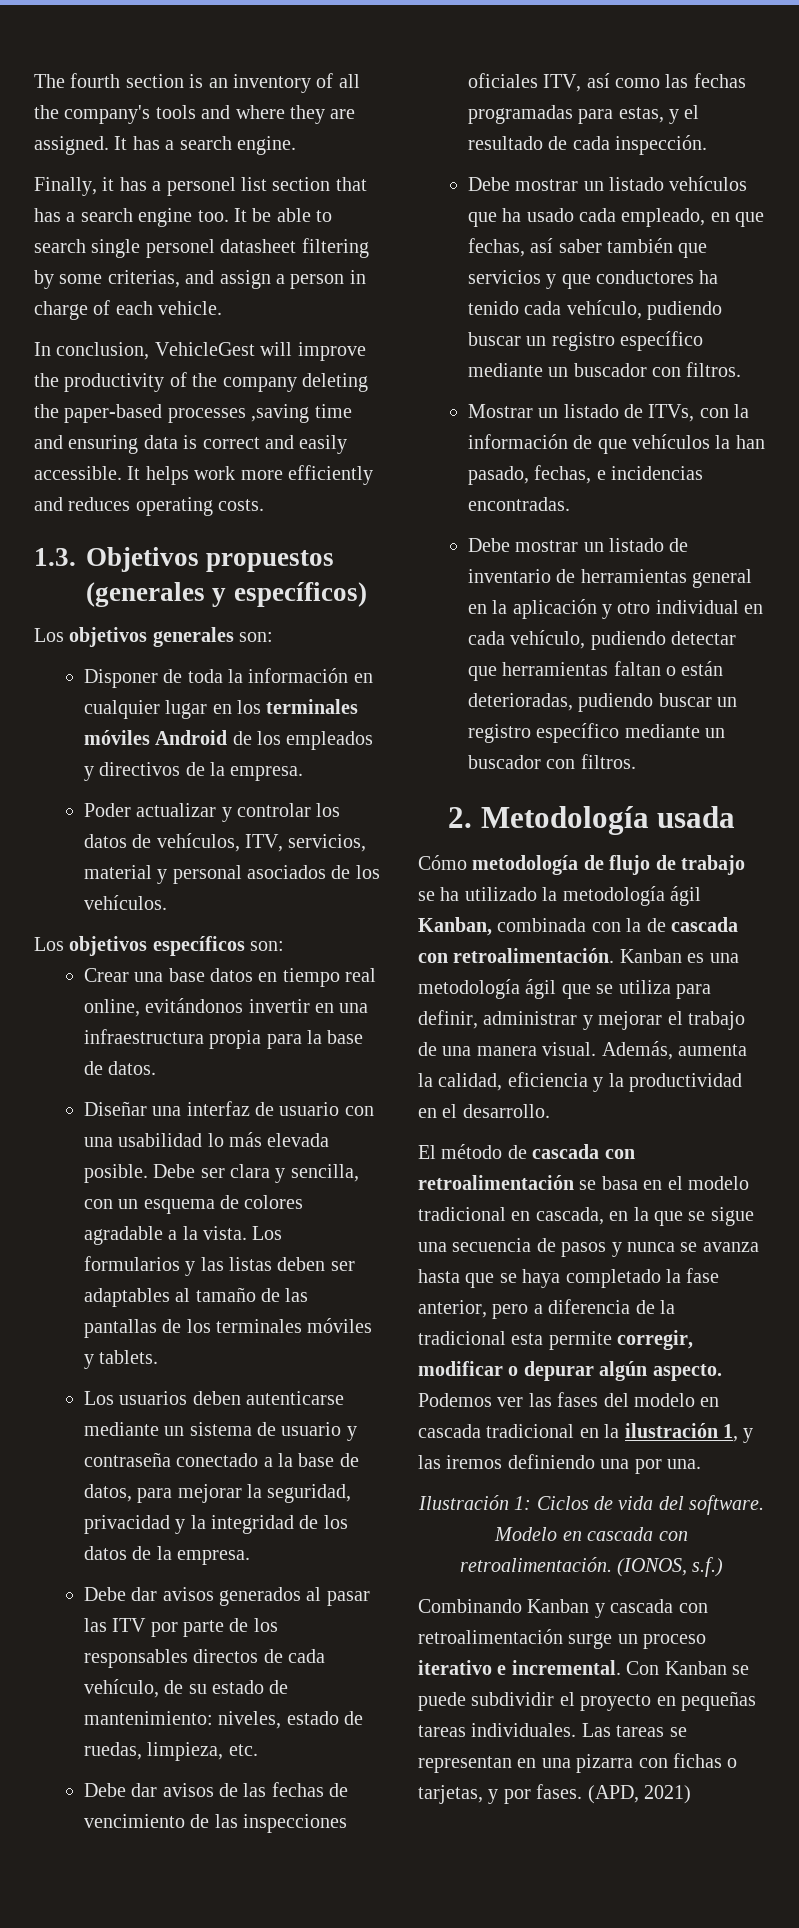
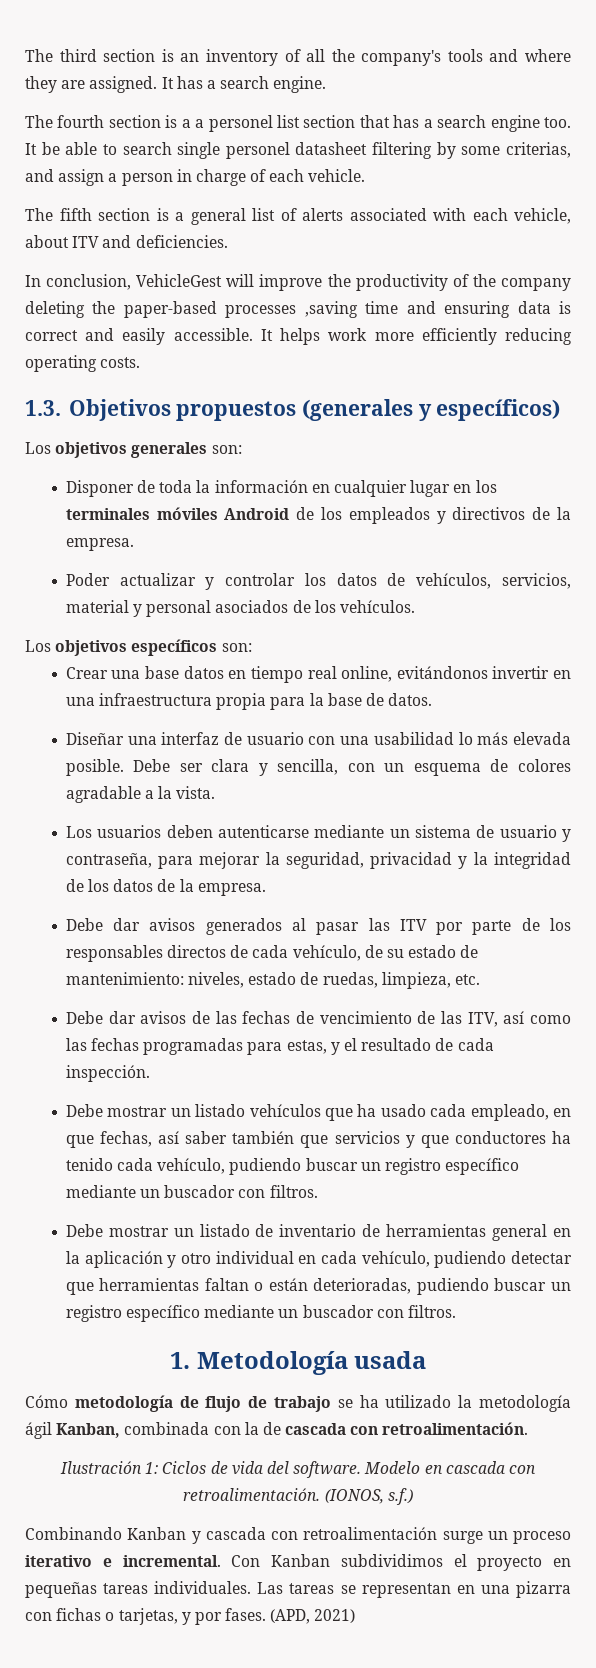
- The fourth section is an inventory of all the company's tools and where they are assigned.
+ The third section is an inventory of all the company's tools and where they are assigned.
- Finally, it has a personel list section that has a search engine too.
+ The fourth section is a a personel list section that has a search engine too.
+ The fifth section is a general list of alerts associated with each vehicle, about ITV and deficiencies.
- It helps work more efficiently and reduces operating costs.
+ It helps work more efficiently reducing operating costs.
- Poder actualizar y controlar los datos de vehículos, ITV, servicios, material y personal asociados de los vehículos.
+ Poder actualizar y controlar los datos de vehículos, servicios, material y personal asociados de los vehículos.
- Los formularios y las listas deben ser adaptables al tamaño de las pantallas de los terminales móviles y tablets.
- Los usuarios deben autenticarse mediante un sistema de usuario y contraseña conectado a la base de datos, para mejorar la seguridad, privacidad y la integridad de los datos de la empresa.
+ Los usuarios deben autenticarse mediante un sistema de usuario y contraseña, para mejorar la seguridad, privacidad y la integridad de los datos de la empresa.
- Debe dar avisos de las fechas de vencimiento de las inspecciones oficiales ITV, así como las fechas programadas para estas, y el resultado de cada inspección.
+ Debe dar avisos de las fechas de vencimiento de las ITV, así como las fechas programadas para estas, y el resultado de cada inspección.
- Mostrar un listado de ITVs, con la información de que vehículos la han pasado, fechas, e incidencias encontradas.
- 2. Metodología usada
+ 1. Metodología usada
- Kanban es una metodología ágil que se utiliza para definir, administrar y mejorar el trabajo de una manera visual. Además, aumenta la calidad, eficiencia y la productividad en el desarrollo.
- El método de cascada con retroalimentación se basa en el modelo tradicional en cascada, en la que se sigue una secuencia de pasos y nunca se avanza hasta que se haya completado la fase anterior, pero a diferencia de la tradicional esta permite corregir, modificar o depurar algún aspecto. Podemos ver las fases del modelo en cascada tradicional en la ilustración 1, y las iremos definiendo una por una.
- Con Kanban se puede subdividir el proyecto en pequeñas tareas individuales.
+ Con Kanban subdividimos el proyecto en pequeñas tareas individuales.

